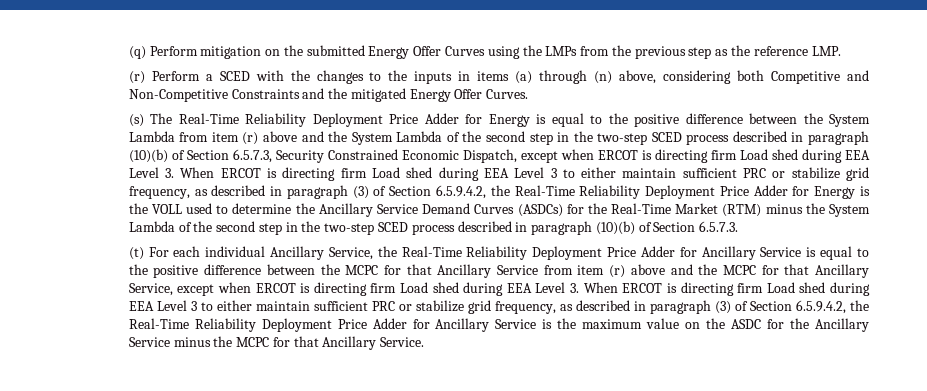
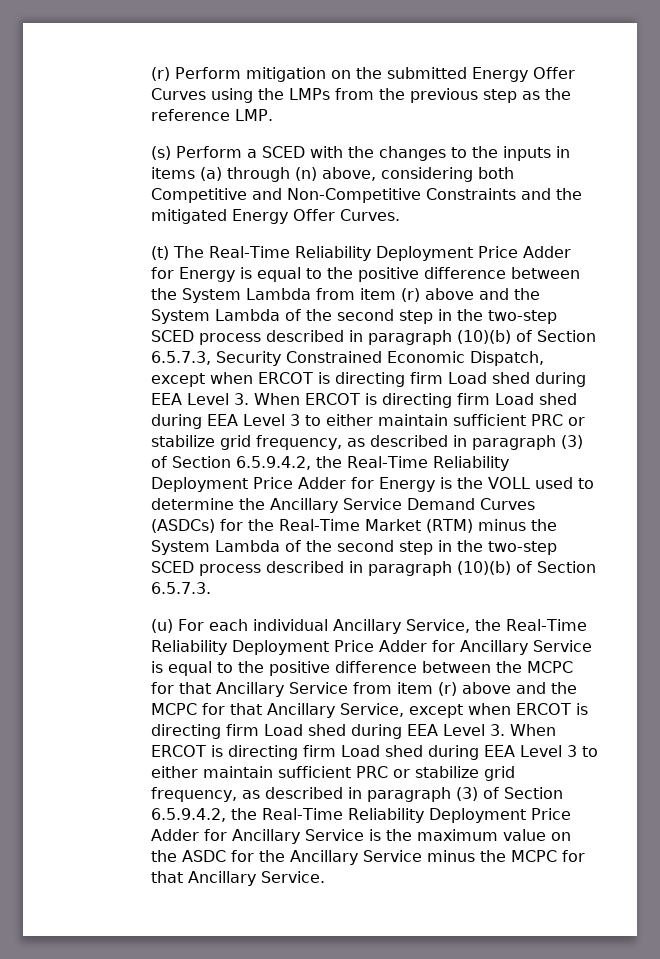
- (q) Perform mitigation on the submitted Energy Offer Curves using the LMPs from the previous step as the reference LMP.
+ (r) Perform mitigation on the submitted Energy Offer Curves using the LMPs from the previous step as the reference LMP.
- (r) Perform a SCED with the changes to the inputs in items (a) through (n) above, considering both Competitive and Non-Competitive Constraints and the mitigated Energy Offer Curves.
+ (s) Perform a SCED with the changes to the inputs in items (a) through (n) above, considering both Competitive and Non-Competitive Constraints and the mitigated Energy Offer Curves.
- (s) The Real-Time Reliability Deployment Price Adder for Energy is equal to the positive difference between the System Lambda from item (r) above and the System Lambda of the second step in the two-step SCED process described in paragraph (10)(b) of Section 6.5.7.3, Security Constrained Economic Dispatch, except when ERCOT is directing firm Load shed during EEA Level 3. When ERCOT is directing firm Load shed during EEA Level 3 to either maintain sufficient PRC or stabilize grid frequency, as described in paragraph (3) of Section 6.5.9.4.2, the Real-Time Reliability Deployment Price Adder for Energy is the VOLL used to determine the Ancillary Service Demand Curves (ASDCs) for the Real-Time Market (RTM) minus the System Lambda of the second step in the two-step SCED process described in paragraph (10)(b) of Section 6.5.7.3.
+ (t) The Real-Time Reliability Deployment Price Adder for Energy is equal to the positive difference between the System Lambda from item (r) above and the System Lambda of the second step in the two-step SCED process described in paragraph (10)(b) of Section 6.5.7.3, Security Constrained Economic Dispatch, except when ERCOT is directing firm Load shed during EEA Level 3. When ERCOT is directing firm Load shed during EEA Level 3 to either maintain sufficient PRC or stabilize grid frequency, as described in paragraph (3) of Section 6.5.9.4.2, the Real-Time Reliability Deployment Price Adder for Energy is the VOLL used to determine the Ancillary Service Demand Curves (ASDCs) for the Real-Time Market (RTM) minus the System Lambda of the second step in the two-step SCED process described in paragraph (10)(b) of Section 6.5.7.3.
- (t) For each individual Ancillary Service, the Real-Time Reliability Deployment Price Adder for Ancillary Service is equal to the positive difference between the MCPC for that Ancillary Service from item (r) above and the MCPC for that Ancillary Service, except when ERCOT is directing firm Load shed during EEA Level 3. When ERCOT is directing firm Load shed during EEA Level 3 to either maintain sufficient PRC or stabilize grid frequency, as described in paragraph (3) of Section 6.5.9.4.2, the Real-Time Reliability Deployment Price Adder for Ancillary Service is the maximum value on the ASDC for the Ancillary Service minus the MCPC for that Ancillary Service.
+ (u) For each individual Ancillary Service, the Real-Time Reliability Deployment Price Adder for Ancillary Service is equal to the positive difference between the MCPC for that Ancillary Service from item (r) above and the MCPC for that Ancillary Service, except when ERCOT is directing firm Load shed during EEA Level 3. When ERCOT is directing firm Load shed during EEA Level 3 to either maintain sufficient PRC or stabilize grid frequency, as described in paragraph (3) of Section 6.5.9.4.2, the Real-Time Reliability Deployment Price Adder for Ancillary Service is the maximum value on the ASDC for the Ancillary Service minus the MCPC for that Ancillary Service.

